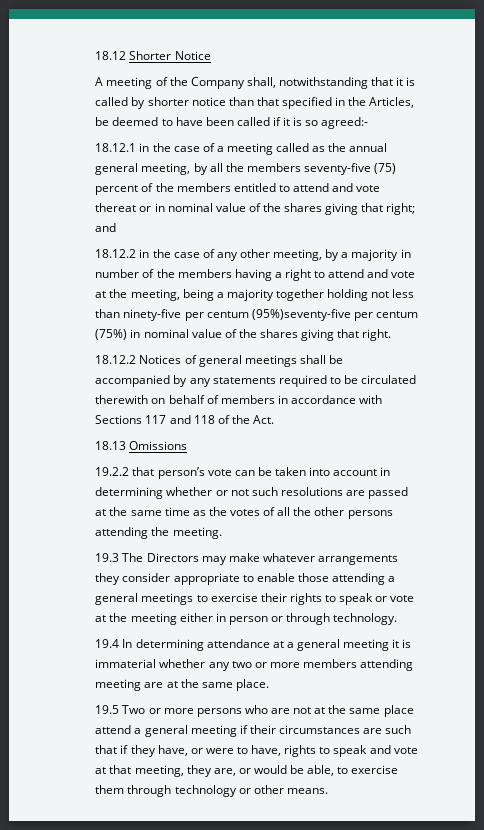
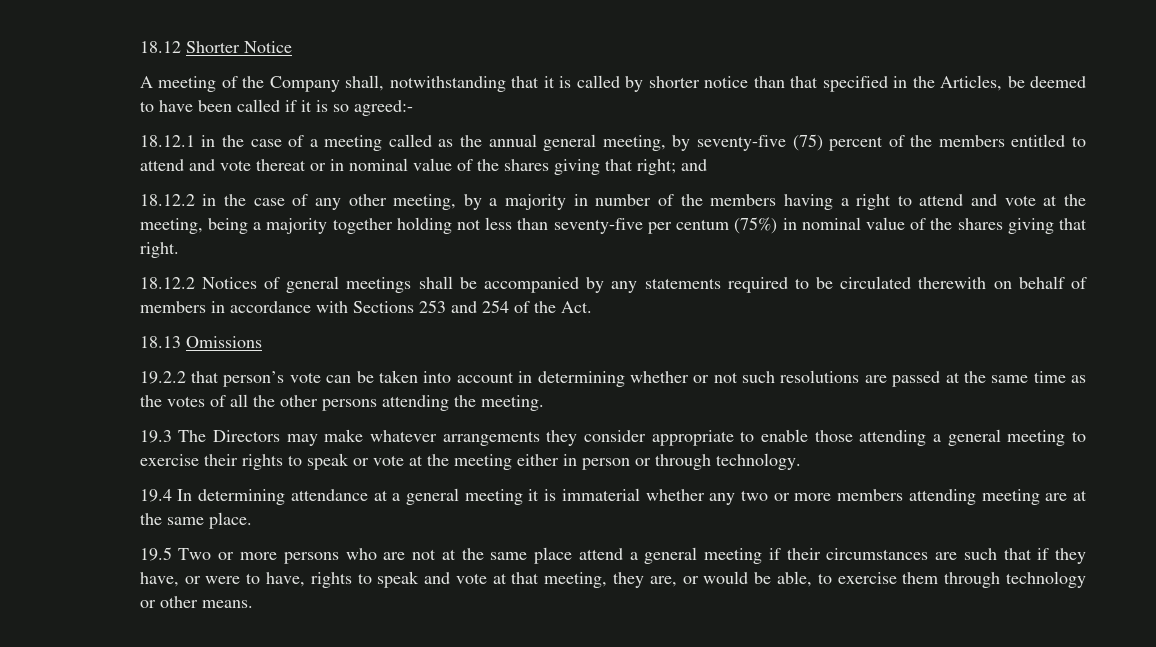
- 18.12.1 in the case of a meeting called as the annual general meeting, by all the members seventy-five (75) percent of the members entitled to attend and vote thereat or in nominal value of the shares giving that right; and
+ 18.12.1 in the case of a meeting called as the annual general meeting, by seventy-five (75) percent of the members entitled to attend and vote thereat or in nominal value of the shares giving that right; and
- 18.12.2 in the case of any other meeting, by a majority in number of the members having a right to attend and vote at the meeting, being a majority together holding not less than ninety-five per centum (95%)seventy-five per centum (75%) in nominal value of the shares giving that right.
+ 18.12.2 in the case of any other meeting, by a majority in number of the members having a right to attend and vote at the meeting, being a majority together holding not less than seventy-five per centum (75%) in nominal value of the shares giving that right.
- 18.12.2 Notices of general meetings shall be accompanied by any statements required to be circulated therewith on behalf of members in accordance with Sections 117 and 118 of the Act.
+ 18.12.2 Notices of general meetings shall be accompanied by any statements required to be circulated therewith on behalf of members in accordance with Sections 253 and 254 of the Act.
- 19.3 The Directors may make whatever arrangements they consider appropriate to enable those attending a general meetings to exercise their rights to speak or vote at the meeting either in person or through technology.
+ 19.3 The Directors may make whatever arrangements they consider appropriate to enable those attending a general meeting to exercise their rights to speak or vote at the meeting either in person or through technology.

